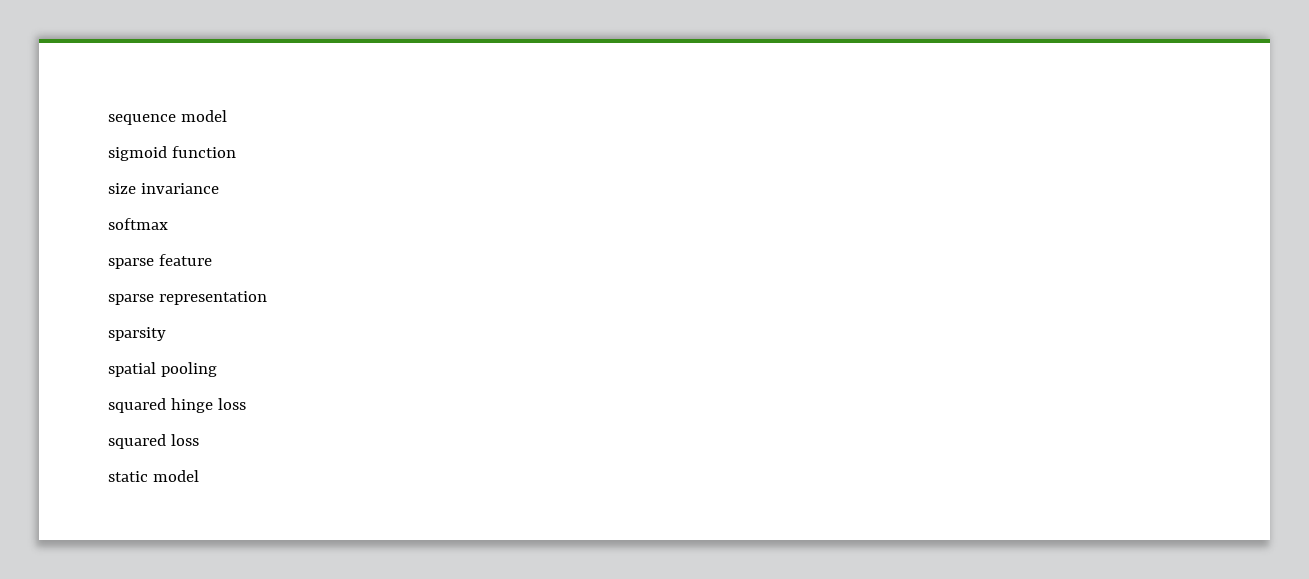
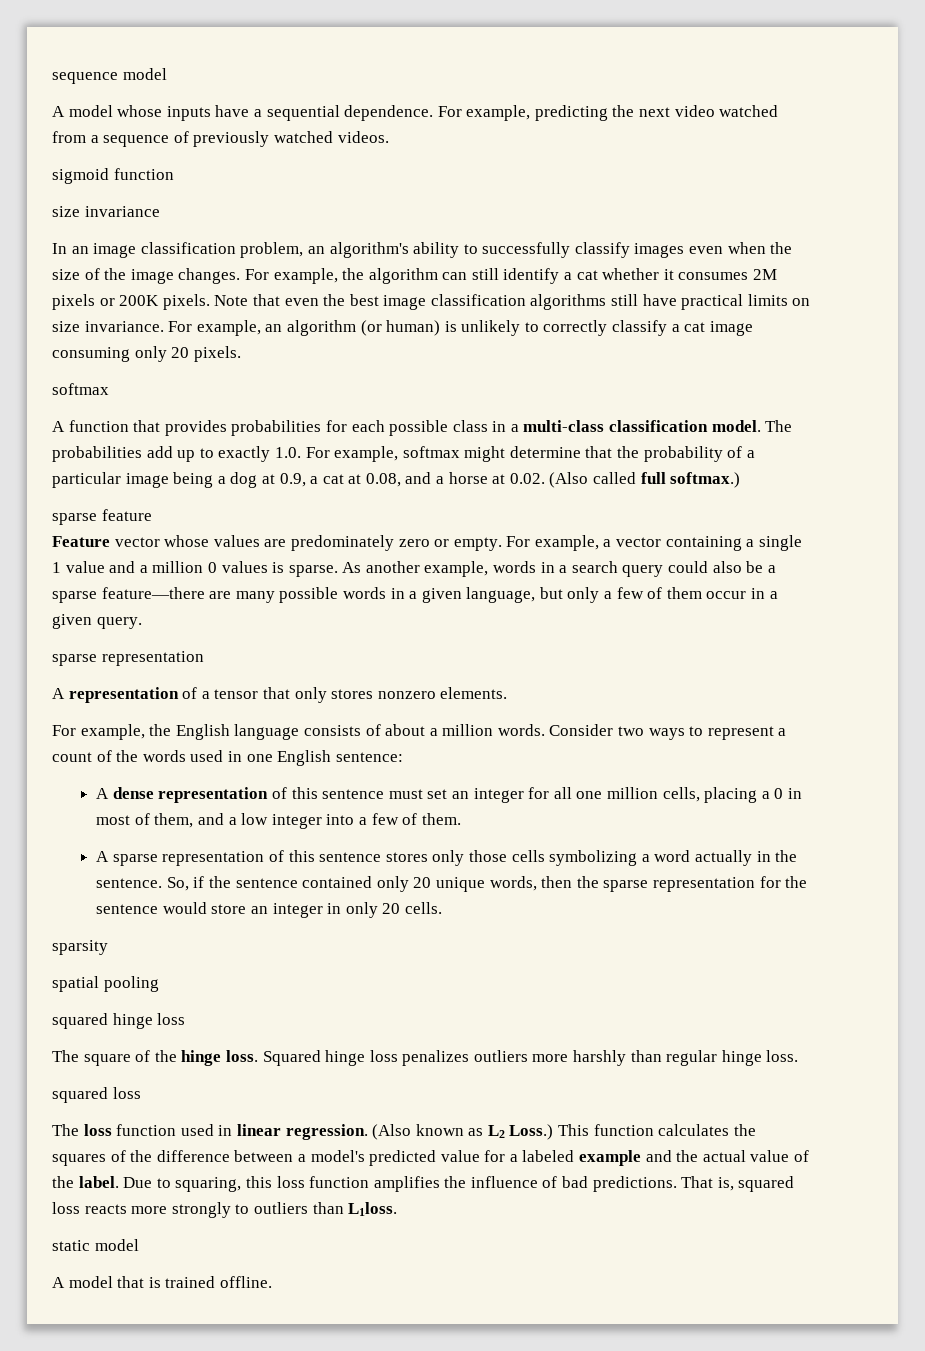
+ A model whose inputs have a sequential dependence. For example, predicting the next video watched from a sequence of previously watched videos.
  sigmoid function
  size invariance
+ In an image classification problem, an algorithm's ability to successfully classify images even when the size of the image changes. For example, the algorithm can still identify a cat whether it consumes 2M pixels or 200K pixels. Note that even the best image classification algorithms still have practical limits on size invariance. For example, an algorithm (or human) is unlikely to correctly classify a cat image consuming only 20 pixels.
  softmax
+ A function that provides probabilities for each possible class in a multi-class classification model. The probabilities add up to exactly 1.0. For example, softmax might determine that the probability of a particular image being a dog at 0.9, a cat at 0.08, and a horse at 0.02. (Also called full softmax.)
  sparse feature
+ Feature vector whose values are predominately zero or empty. For example, a vector containing a single 1 value and a million 0 values is sparse. As another example, words in a search query could also be a sparse feature—there are many possible words in a given language, but only a few of them occur in a given query.
  sparse representation
+ A representation of a tensor that only stores nonzero elements.
+ For example, the English language consists of about a million words. Consider two ways to represent a count of the words used in one English sentence:
+ A dense representation of this sentence must set an integer for all one million cells, placing a 0 in most of them, and a low integer into a few of them.
+ A sparse representation of this sentence stores only those cells symbolizing a word actually in the sentence. So, if the sentence contained only 20 unique words, then the sparse representation for the sentence would store an integer in only 20 cells.
+ The square of the hinge loss. Squared hinge loss penalizes outliers more harshly than regular hinge loss.
  squared loss
+ The loss function used in linear regression. (Also known as L2 Loss.) This function calculates the squares of the difference between a model's predicted value for a labeled example and the actual value of the label. Due to squaring, this loss function amplifies the influence of bad predictions. That is, squared loss reacts more strongly to outliers than L1loss.
  static model
+ A model that is trained offline.

